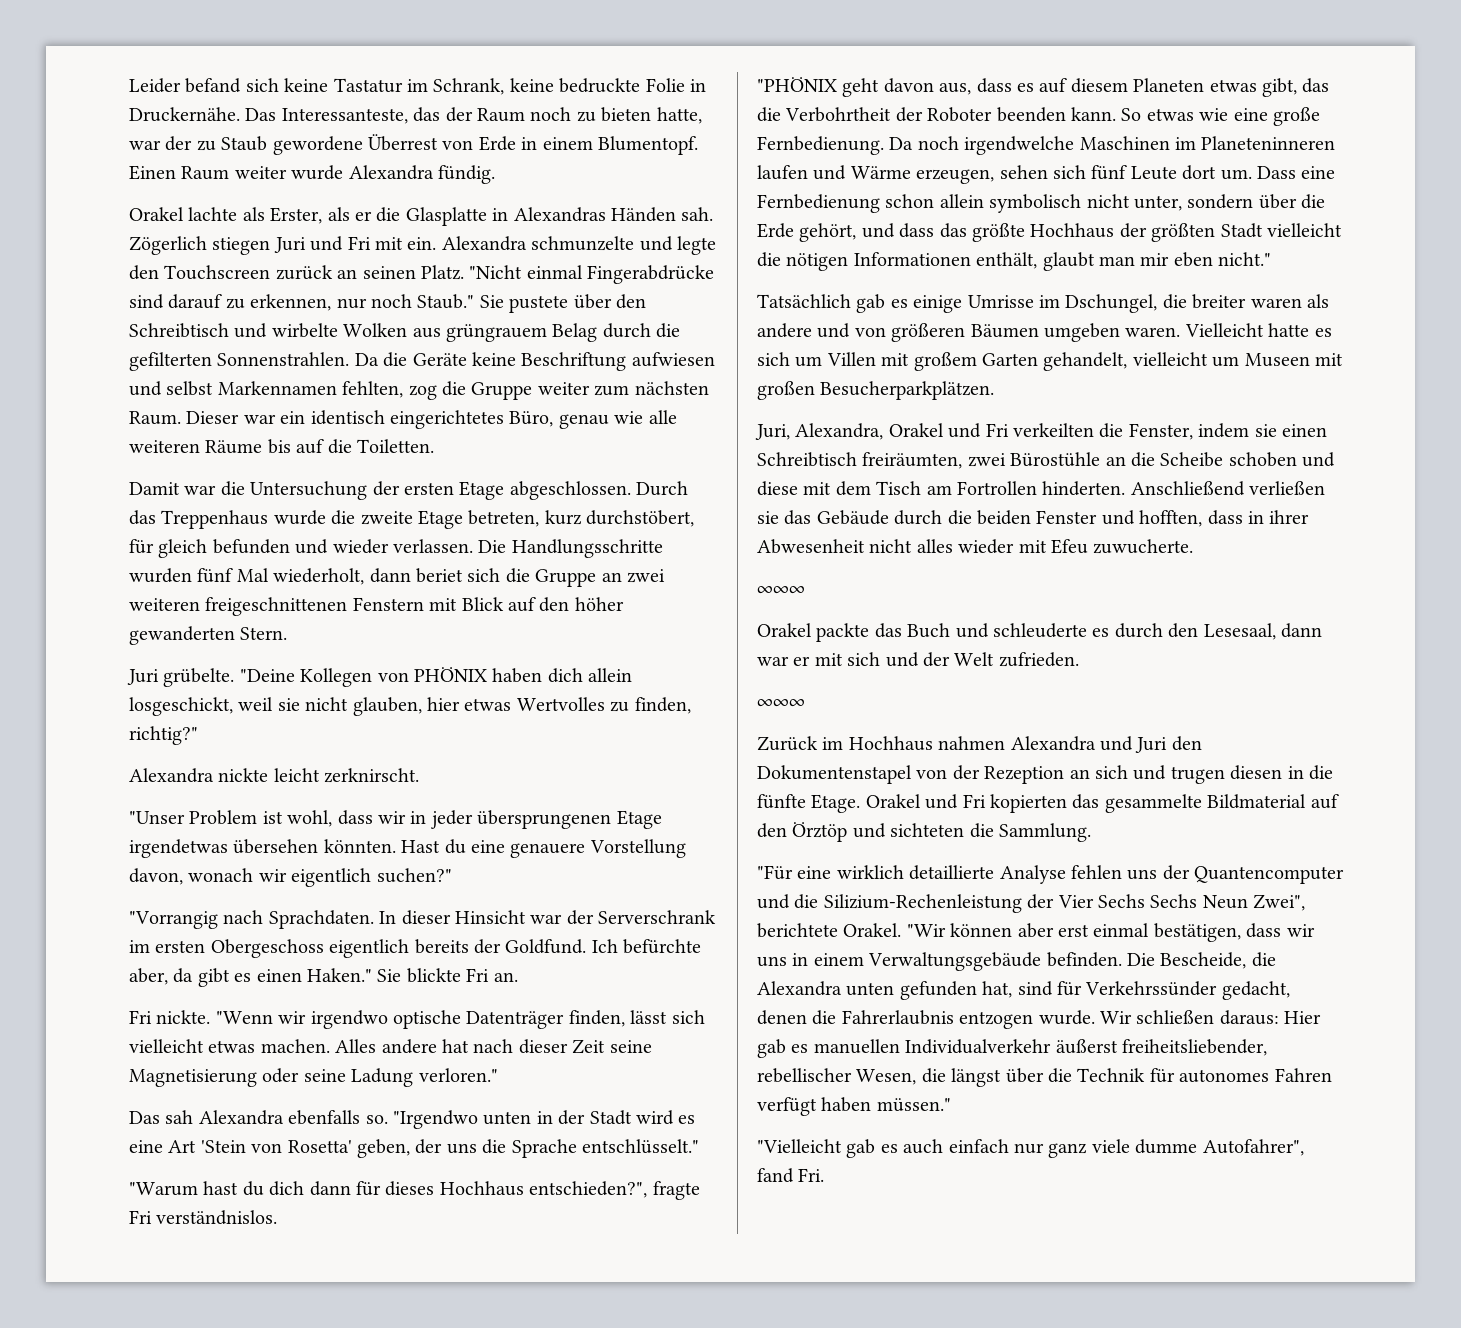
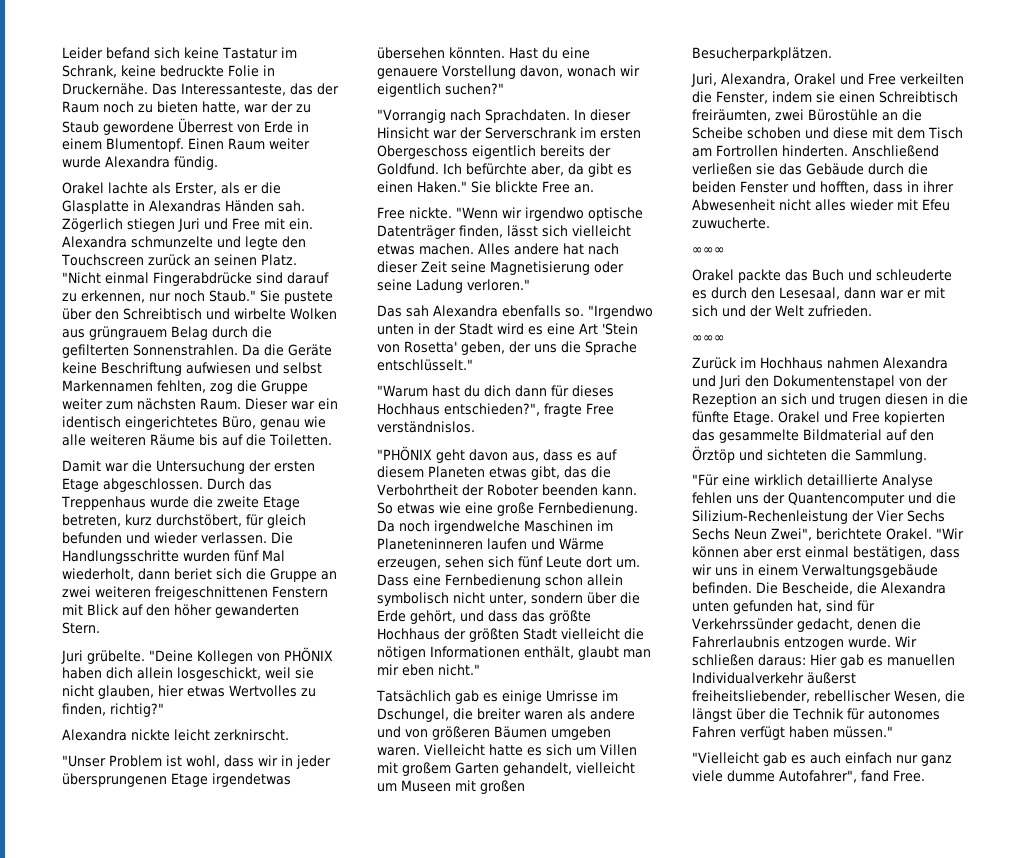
- Zögerlich stiegen Juri und Fri mit ein.
+ Zögerlich stiegen Juri und Free mit ein.
- Sie blickte Fri an.
+ Sie blickte Free an.
- Fri nickte.
+ Free nickte.
- "Warum hast du dich dann für dieses Hochhaus entschieden?", fragte Fri verständnislos.
+ "Warum hast du dich dann für dieses Hochhaus entschieden?", fragte Free verständnislos.
- Juri, Alexandra, Orakel und Fri verkeilten die Fenster, indem sie einen Schreibtisch freiräumten, zwei Bürostühle an die Scheibe schoben und diese mit dem Tisch am Fortrollen hinderten.
+ Juri, Alexandra, Orakel und Free verkeilten die Fenster, indem sie einen Schreibtisch freiräumten, zwei Bürostühle an die Scheibe schoben und diese mit dem Tisch am Fortrollen hinderten.
- Orakel und Fri kopierten das gesammelte Bildmaterial auf den Örztöp und sichteten die Sammlung.
+ Orakel und Free kopierten das gesammelte Bildmaterial auf den Örztöp und sichteten die Sammlung.
- "Vielleicht gab es auch einfach nur ganz viele dumme Autofahrer", fand Fri.
+ "Vielleicht gab es auch einfach nur ganz viele dumme Autofahrer", fand Free.

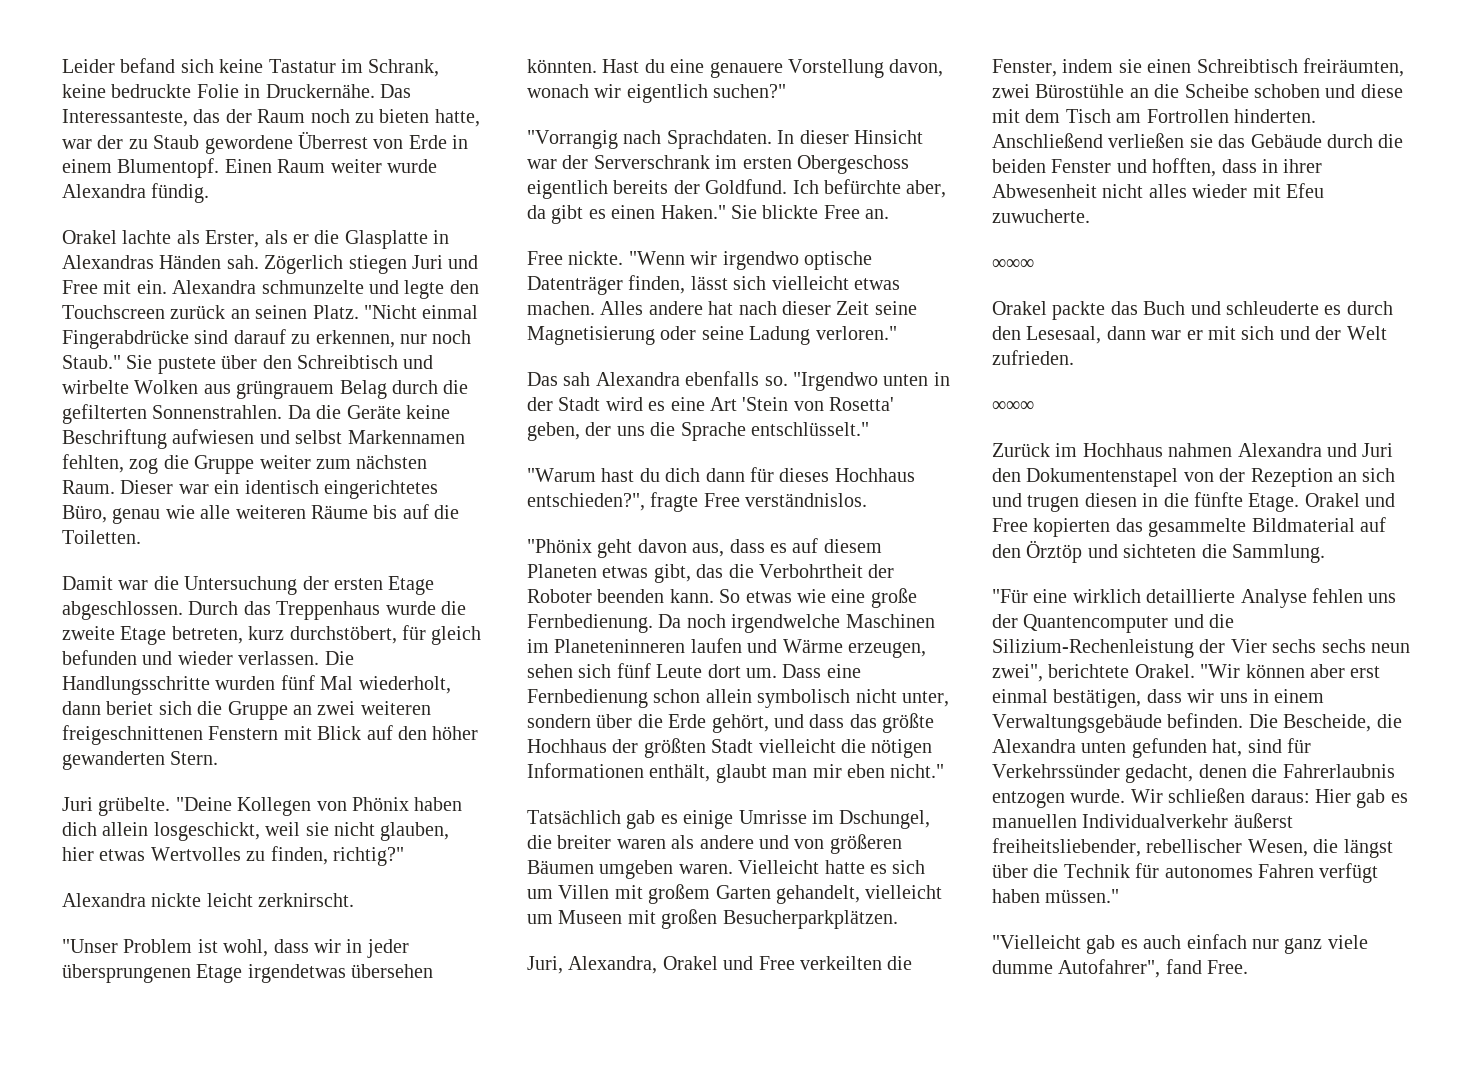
- "Deine Kollegen von PHÖNIX haben dich allein losgeschickt, weil sie nicht glauben, hier etwas Wertvolles zu finden, richtig?"
+ "Deine Kollegen von Phönix haben dich allein losgeschickt, weil sie nicht glauben, hier etwas Wertvolles zu finden, richtig?"
- "PHÖNIX geht davon aus, dass es auf diesem Planeten etwas gibt, das die Verbohrtheit der Roboter beenden kann.
+ "Phönix geht davon aus, dass es auf diesem Planeten etwas gibt, das die Verbohrtheit der Roboter beenden kann.
- "Für eine wirklich detaillierte Analyse fehlen uns der Quantencomputer und die Silizium-Rechenleistung der Vier Sechs Sechs Neun Zwei", berichtete Orakel.
+ "Für eine wirklich detaillierte Analyse fehlen uns der Quantencomputer und die Silizium-Rechenleistung der Vier sechs sechs neun zwei", berichtete Orakel.

